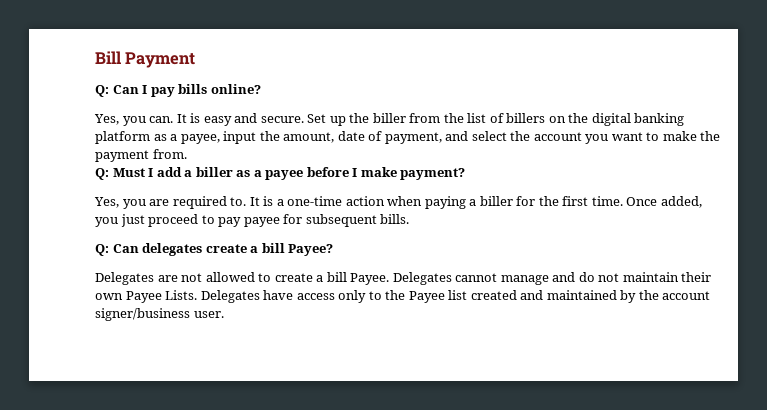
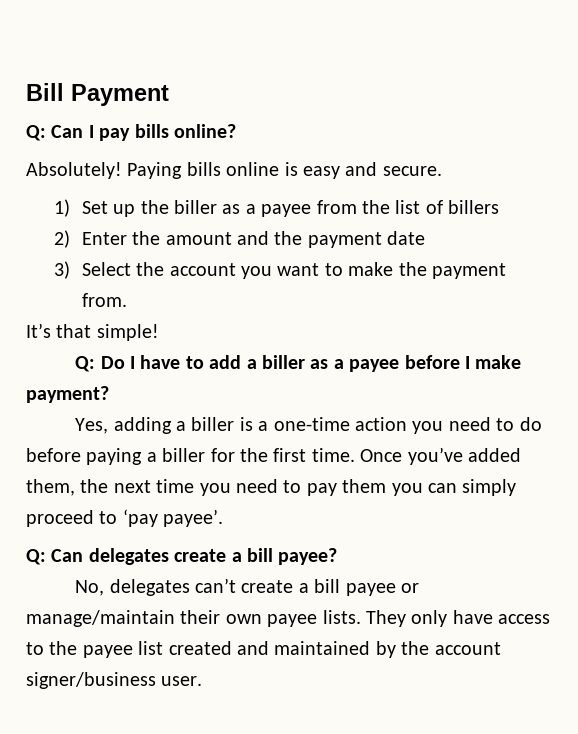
- Yes, you can. It is easy and secure. Set up the biller from the list of billers on the digital banking platform as a payee, input the amount, date of payment, and select the account you want to make the payment from.
+ Absolutely! Paying bills online is easy and secure.
+ 1) Set up the biller as a payee from the list of billers
+ 2) Enter the amount and the payment date
+ 3) Select the account you want to make the payment from.
- Q: Must I add a biller as a payee before I make payment?
+ It’s that simple!
+ Q: Do I have to add a biller as a payee before I make payment?
- Yes, you are required to. It is a one-time action when paying a biller for the first time.
+ Yes, adding a biller is a one-time action you need to do before paying a biller for the first time.
- Once added, you just proceed to pay payee for subsequent bills.
+ Once you’ve added them, the next time you need to pay them you can simply proceed to ‘pay payee’.
- Q: Can delegates create a bill Payee?
- Delegates are not allowed to create a bill Payee. Delegates cannot manage and do not maintain their own Payee Lists. Delegates have access only to the Payee list created and maintained by the account signer/business user.
+ Q: Can delegates create a bill payee?
+ No, delegates can’t create a bill payee or manage/maintain their own payee lists. They only have access to the payee list created and maintained by the account signer/business user.

